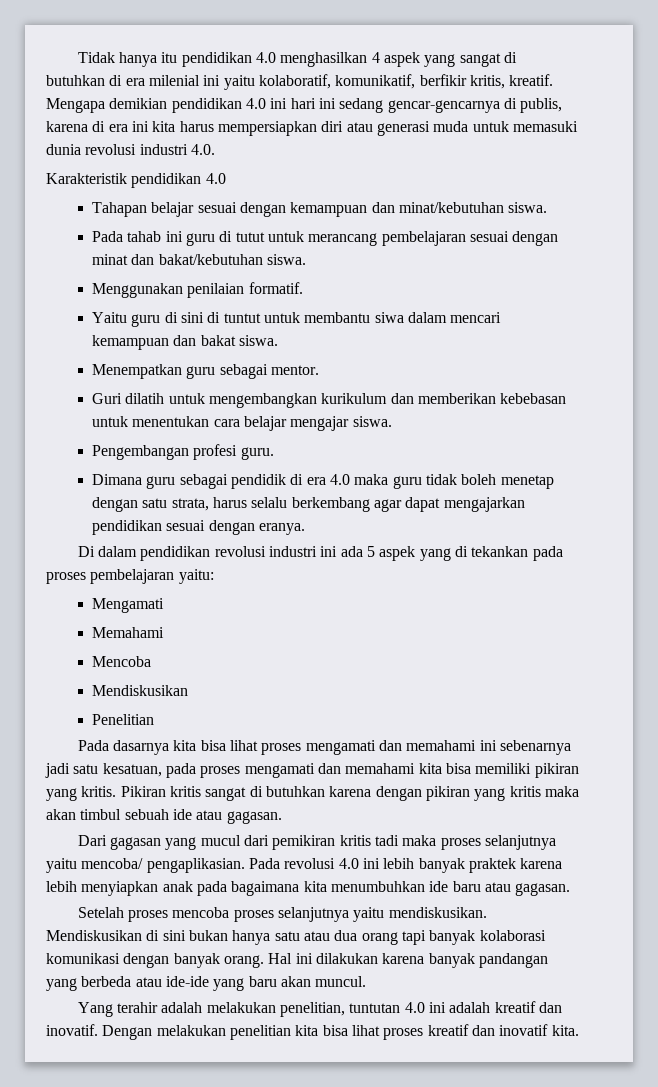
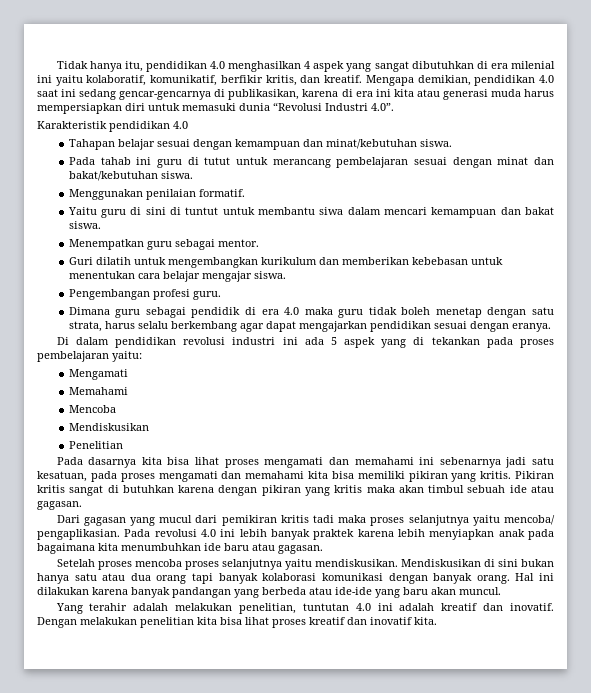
- Tidak hanya itu pendidikan 4.0 menghasilkan 4 aspek yang sangat di butuhkan di era milenial ini yaitu kolaboratif, komunikatif, berfikir kritis, kreatif.
+ Tidak hanya itu, pendidikan 4.0 menghasilkan 4 aspek yang sangat dibutuhkan di era milenial ini yaitu kolaboratif, komunikatif, berfikir kritis, dan kreatif.
- Mengapa demikian pendidikan 4.0 ini hari ini sedang gencar-gencarnya di publis, karena di era ini kita harus mempersiapkan diri atau generasi muda untuk memasuki dunia revolusi industri 4.0.
+ Mengapa demikian, pendidikan 4.0 saat ini sedang gencar-gencarnya di publikasikan, karena di era ini kita atau generasi muda harus mempersiapkan diri untuk memasuki dunia “Revolusi Industri 4.0”.

